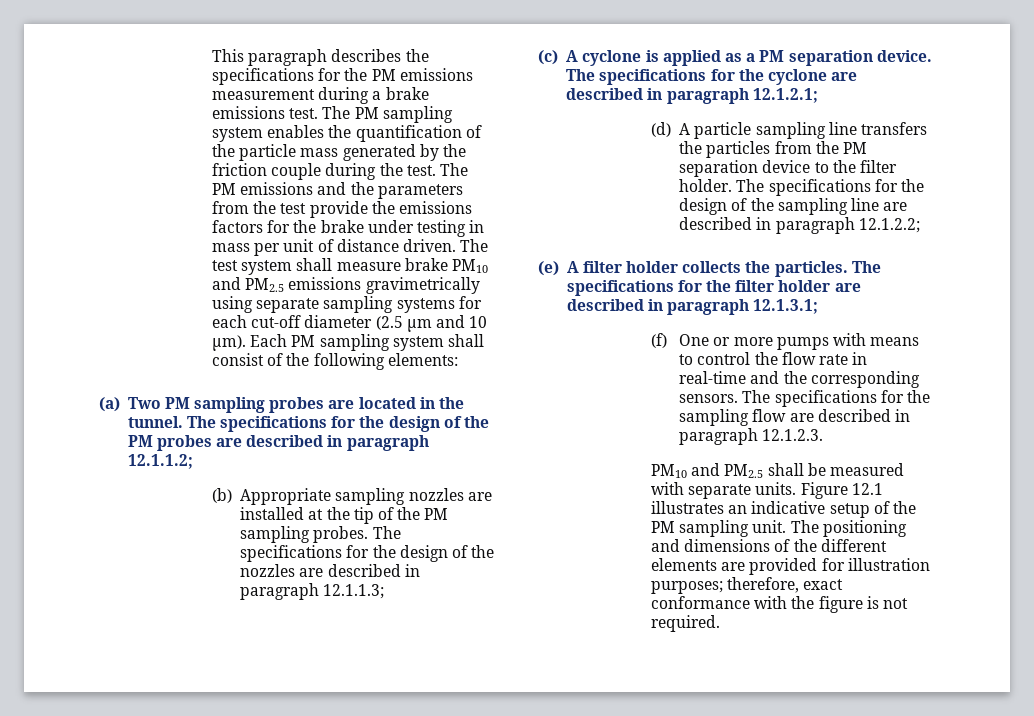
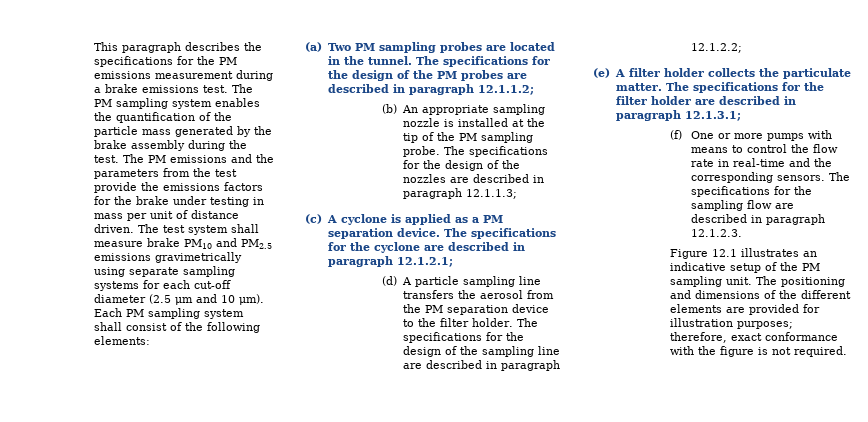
- The PM sampling system enables the quantification of the particle mass generated by the friction couple during the test.
+ The PM sampling system enables the quantification of the particle mass generated by the brake assembly during the test.
- (b) Appropriate sampling nozzles are installed at the tip of the PM sampling probes.
+ (b) An appropriate sampling nozzle is installed at the tip of the PM sampling probe.
- (d) A particle sampling line transfers the particles from the PM separation device to the filter holder.
+ (d) A particle sampling line transfers the aerosol from the PM separation device to the filter holder.
- (e) A filter holder collects the particles.
+ (e) A filter holder collects the particulate matter.
- PM10 and PM2.5 shall be measured with separate units.

